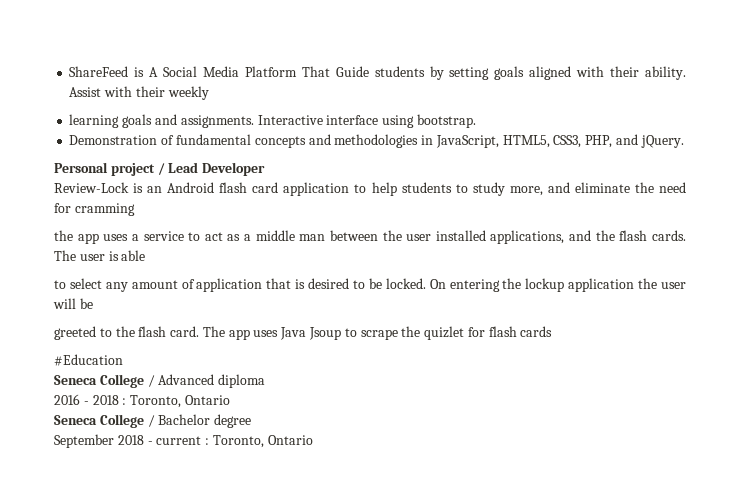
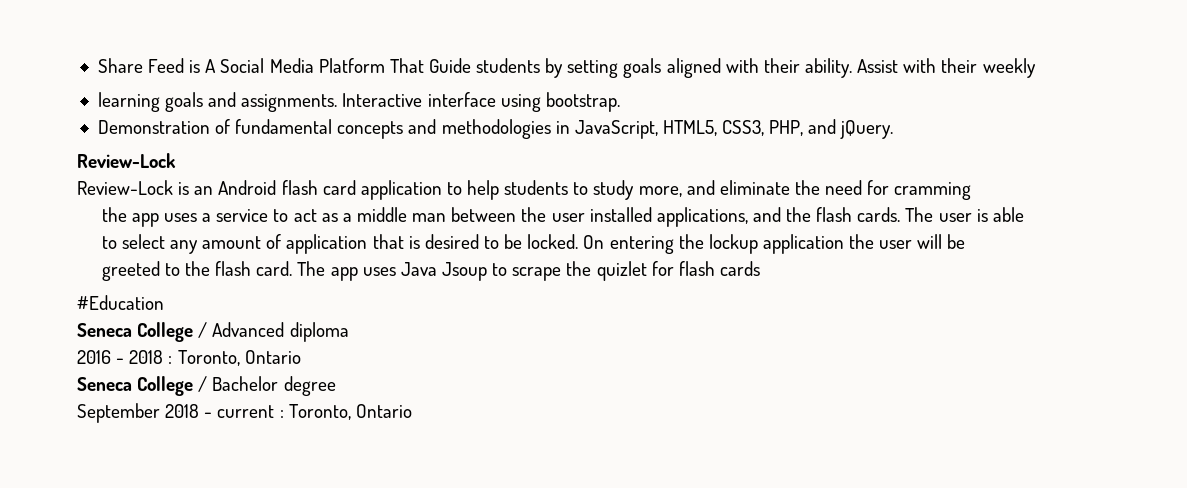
- ShareFeed is A Social Media Platform That Guide students by setting goals aligned with their ability.
+ Share Feed is A Social Media Platform That Guide students by setting goals aligned with their ability.
  Demonstration of fundamental concepts and methodologies in JavaScript, HTML5, CSS3, PHP, and jQuery.
- Personal project / Lead Developer
+ Review-Lock

